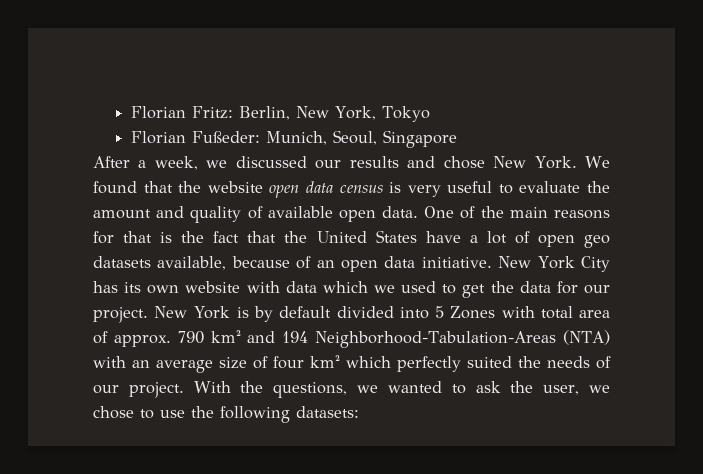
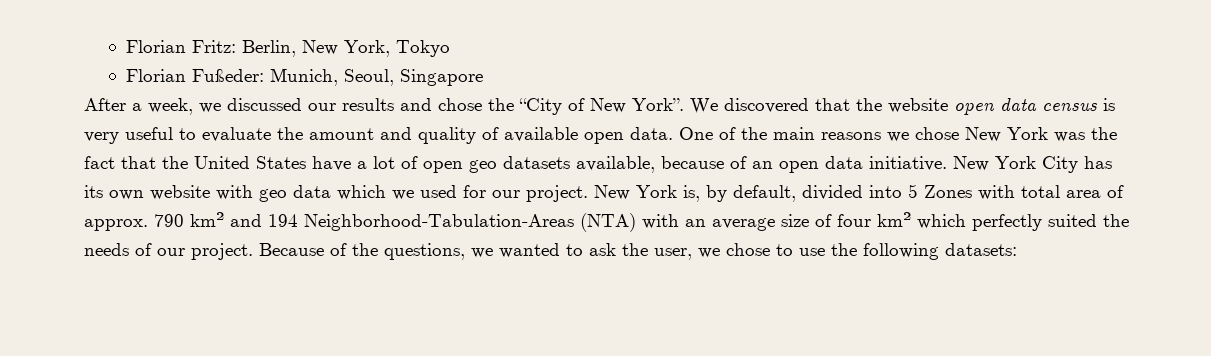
- After a week, we discussed our results and chose New York. We found that the website open data census is very useful to evaluate the amount and quality of available open data.
+ After a week, we discussed our results and chose the “City of New York”. We discovered that the website open data census is very useful to evaluate the amount and quality of available open data.
- One of the main reasons for that is the fact that the United States have a lot of open geo datasets available, because of an open data initiative.
+ One of the main reasons we chose New York was the fact that the United States have a lot of open geo datasets available, because of an open data initiative.
- New York City has its own website with data which we used to get the data for our project.
+ New York City has its own website with geo data which we used for our project.
- New York is by default divided into 5 Zones with total area of approx. 790 km² and 194 Neighborhood-Tabulation-Areas (NTA) with an average size of four km² which perfectly suited the needs of our project.
+ New York is, by default, divided into 5 Zones with total area of approx. 790 km² and 194 Neighborhood-Tabulation-Areas (NTA) with an average size of four km² which perfectly suited the needs of our project.
- With the questions, we wanted to ask the user, we chose to use the following datasets:
+ Because of the questions, we wanted to ask the user, we chose to use the following datasets:

